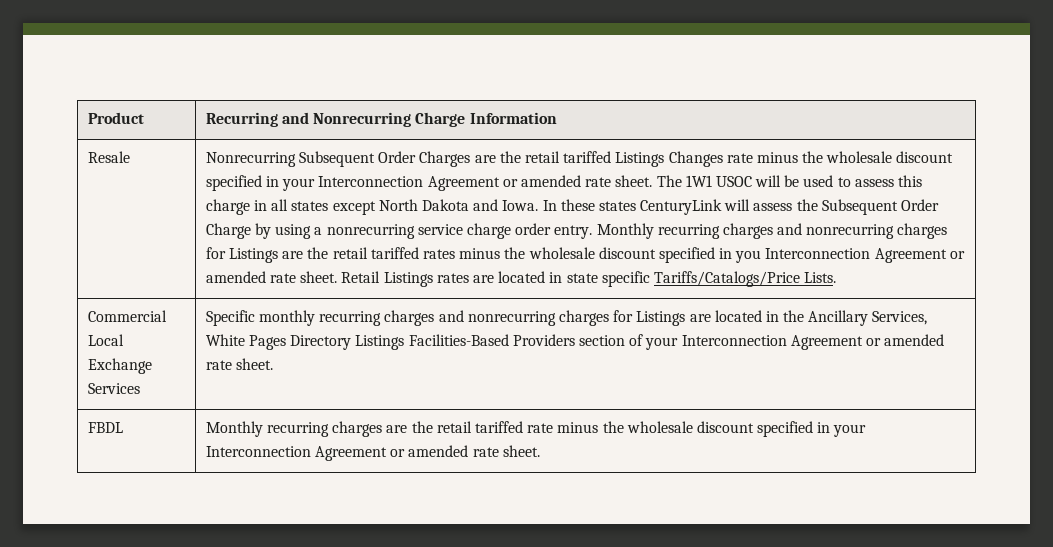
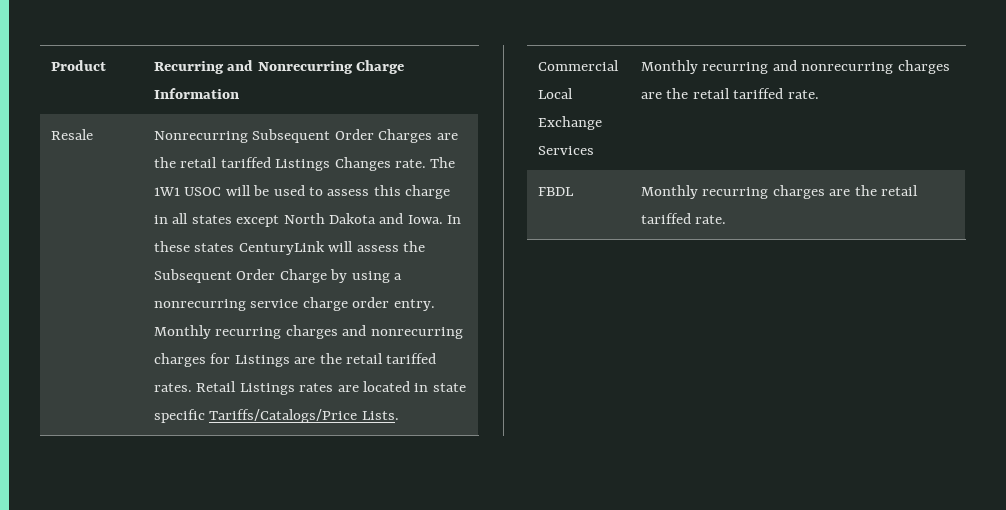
- Nonrecurring Subsequent Order Charges are the retail tariffed Listings Changes rate minus the wholesale discount specified in your Interconnection Agreement or amended rate sheet.
+ Nonrecurring Subsequent Order Charges are the retail tariffed Listings Changes rate.
- Monthly recurring charges and nonrecurring charges for Listings are the retail tariffed rates minus the wholesale discount specified in you Interconnection Agreement or amended rate sheet.
+ Monthly recurring charges and nonrecurring charges for Listings are the retail tariffed rates.
- Commercial Local Exchange Services | Specific monthly recurring charges and nonrecurring charges for Listings are located in the Ancillary Services, White Pages Directory Listings Facilities-Based Providers section of your Interconnection Agreement or amended rate sheet.
+ Commercial Local Exchange Services | Monthly recurring and nonrecurring charges are the retail tariffed rate.
- FBDL | Monthly recurring charges are the retail tariffed rate minus the wholesale discount specified in your Interconnection Agreement or amended rate sheet.
+ FBDL | Monthly recurring charges are the retail tariffed rate.

